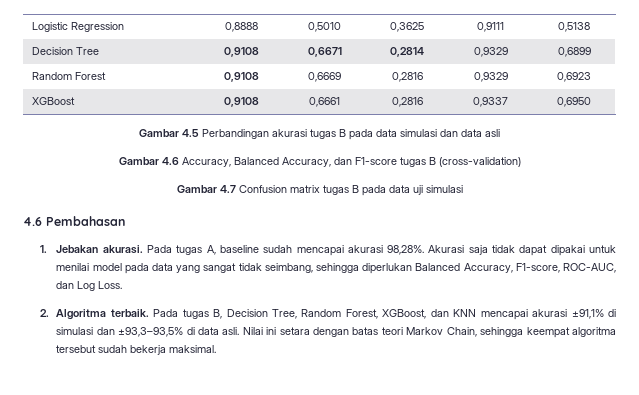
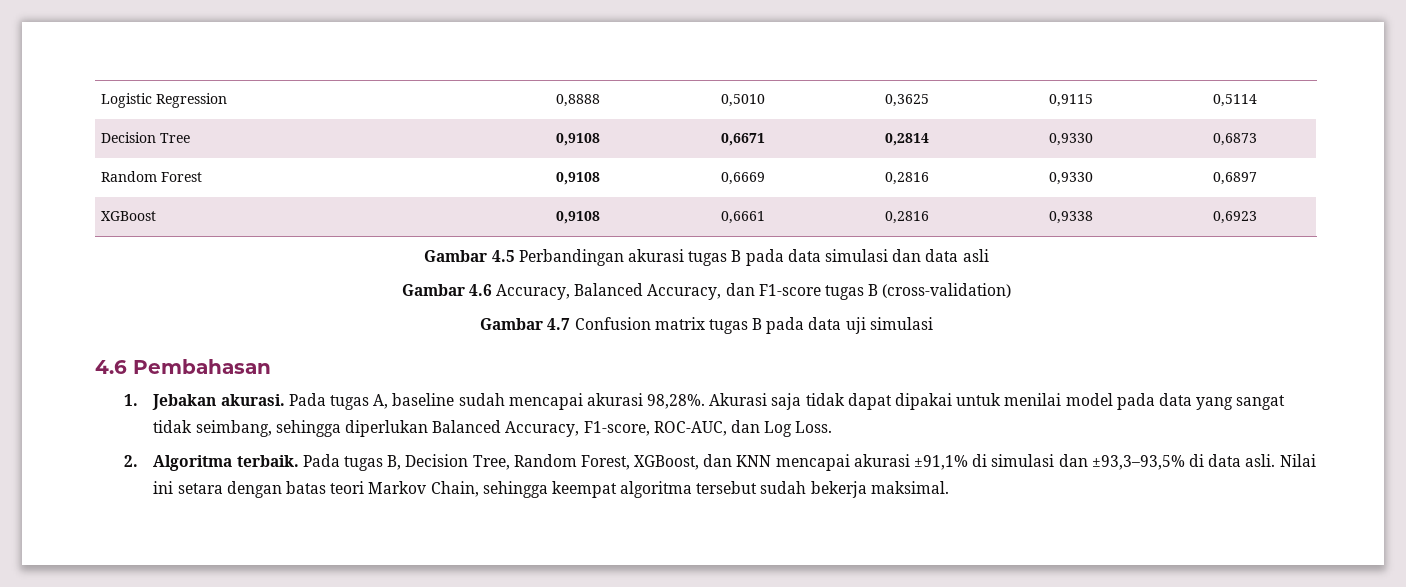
- Logistic Regression | 0,8888 | 0,5010 | 0,3625 | 0,9111 | 0,5138
+ Logistic Regression | 0,8888 | 0,5010 | 0,3625 | 0,9115 | 0,5114
- Decision Tree | 0,9108 | 0,6671 | 0,2814 | 0,9329 | 0,6899
+ Decision Tree | 0,9108 | 0,6671 | 0,2814 | 0,9330 | 0,6873
- Random Forest | 0,9108 | 0,6669 | 0,2816 | 0,9329 | 0,6923
+ Random Forest | 0,9108 | 0,6669 | 0,2816 | 0,9330 | 0,6897
- XGBoost | 0,9108 | 0,6661 | 0,2816 | 0,9337 | 0,6950
+ XGBoost | 0,9108 | 0,6661 | 0,2816 | 0,9338 | 0,6923

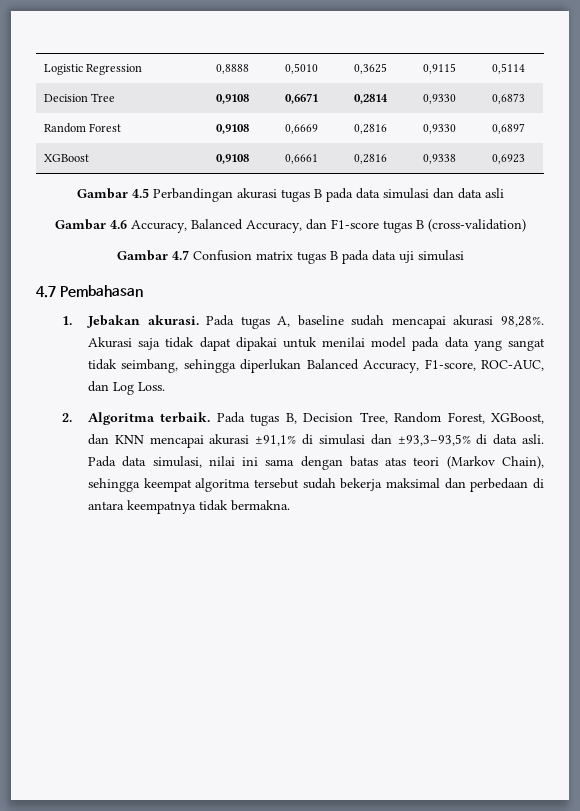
- 4.6 Pembahasan
+ 4.7 Pembahasan
- Nilai ini setara dengan batas teori Markov Chain, sehingga keempat algoritma tersebut sudah bekerja maksimal.
+ Pada data simulasi, nilai ini sama dengan batas atas teori (Markov Chain), sehingga keempat algoritma tersebut sudah bekerja maksimal dan perbedaan di antara keempatnya tidak bermakna.

